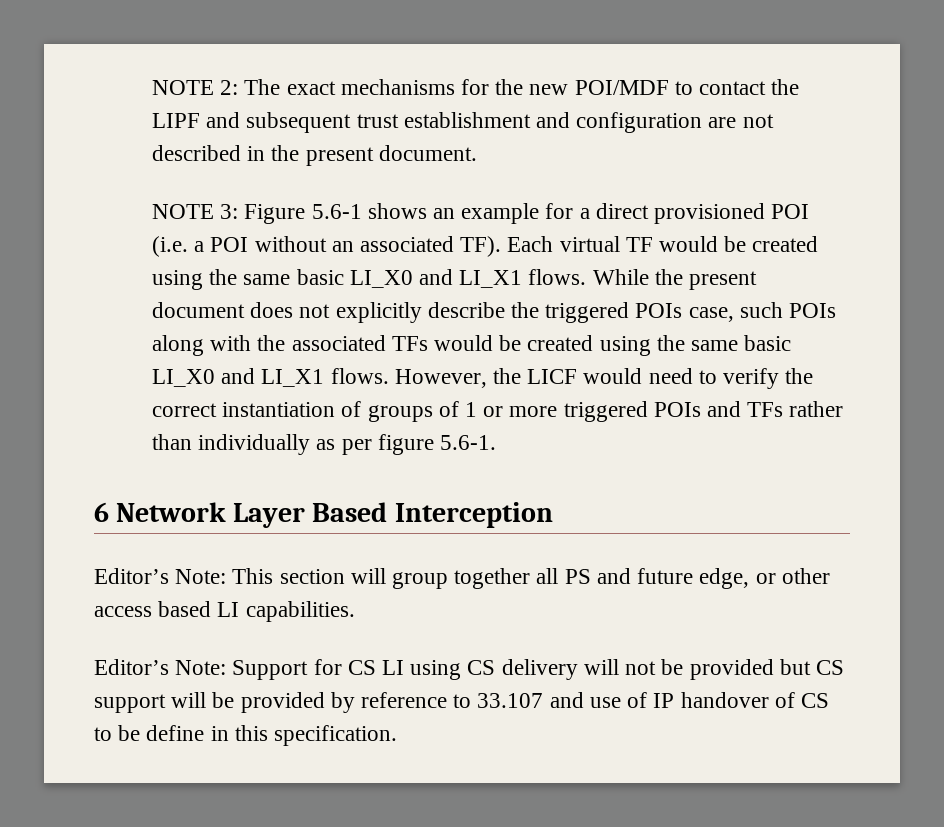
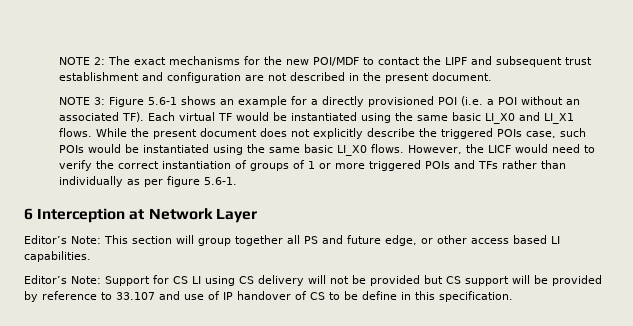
- NOTE 3: Figure 5.6-1 shows an example for a direct provisioned POI (i.e. a POI without an associated TF). Each virtual TF would be created using the same basic LI_X0 and LI_X1 flows.
+ NOTE 3: Figure 5.6-1 shows an example for a directly provisioned POI (i.e. a POI without an associated TF). Each virtual TF would be instantiated using the same basic LI_X0 and LI_X1 flows.
- While the present document does not explicitly describe the triggered POIs case, such POIs along with the associated TFs would be created using the same basic LI_X0 and LI_X1 flows.
+ While the present document does not explicitly describe the triggered POIs case, such POIs would be instantiated using the same basic LI_X0 flows.
- 6 Network Layer Based Interception
+ 6 Interception at Network Layer

